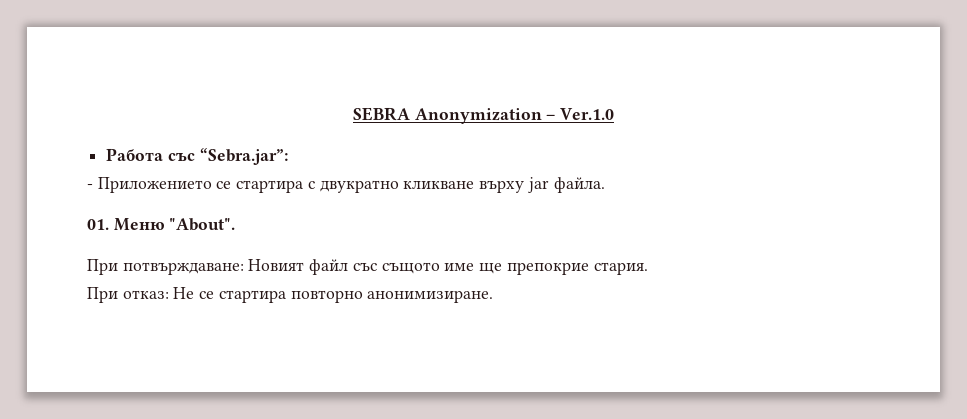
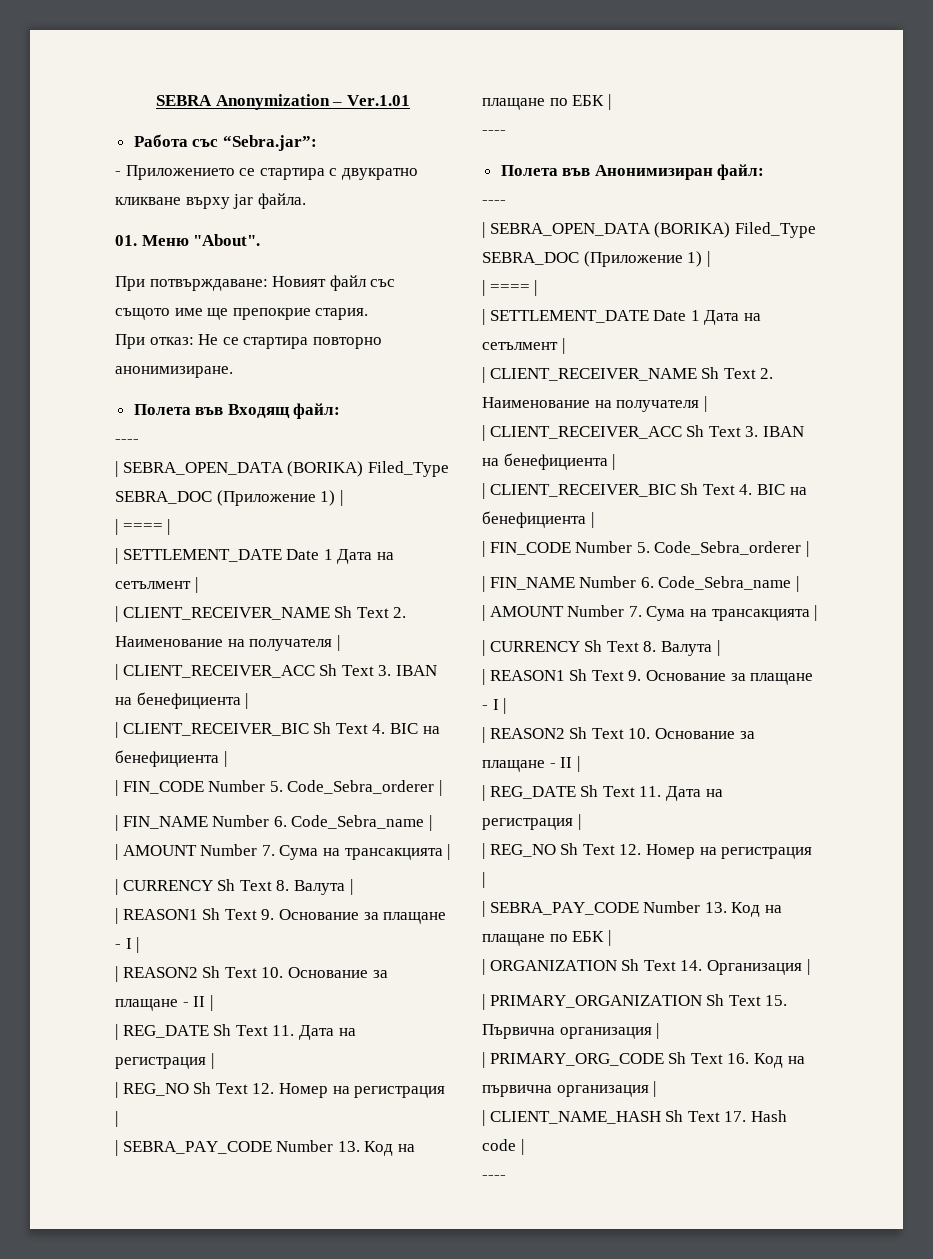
- SEBRA Anonymization – Ver.1.0
+ SEBRA Anonymization – Ver.1.01
+ Полета във Входящ файл:
+ ----
+ | SEBRA_OPEN_DATA (BORIKA) Filed_Type SEBRA_DOC (Приложение 1) |
+ | ==== |
+ | SETTLEMENT_DATE Date 1 Дата на сетълмент |
+ | CLIENT_RECEIVER_NAME Sh Text 2. Наименование на получателя |
+ | CLIENT_RECEIVER_ACC Sh Text 3. IBAN на бенефициента |
+ | CLIENT_RECEIVER_BIC Sh Text 4. BIC на бенефициента |
+ | FIN_CODE Number 5. Code_Sebra_orderer |
+ | FIN_NAME Number 6. Code_Sebra_name |
+ | AMOUNT Number 7. Сума на трансакцията |
+ | CURRENCY Sh Text 8. Валута |
+ | REASON1 Sh Text 9. Основание за плащане - I |
+ | REASON2 Sh Text 10. Основание за плащане - II |
+ | REG_DATE Sh Text 11. Дата на регистрация |
+ | REG_NO Sh Text 12. Номер на регистрация |
+ | SEBRA_PAY_CODE Number 13. Код на плащане по ЕБК |
+ ----
+ Полета във Анонимизиран файл:
+ ----
+ | SEBRA_OPEN_DATA (BORIKA) Filed_Type SEBRA_DOC (Приложение 1) |
+ | ==== |
+ | SETTLEMENT_DATE Date 1 Дата на сетълмент |
+ | CLIENT_RECEIVER_NAME Sh Text 2. Наименование на получателя |
+ | CLIENT_RECEIVER_ACC Sh Text 3. IBAN на бенефициента |
+ | CLIENT_RECEIVER_BIC Sh Text 4. BIC на бенефициента |
+ | FIN_CODE Number 5. Code_Sebra_orderer |
+ | FIN_NAME Number 6. Code_Sebra_name |
+ | AMOUNT Number 7. Сума на трансакцията |
+ | CURRENCY Sh Text 8. Валута |
+ | REASON1 Sh Text 9. Основание за плащане - I |
+ | REASON2 Sh Text 10. Основание за плащане - II |
+ | REG_DATE Sh Text 11. Дата на регистрация |
+ | REG_NO Sh Text 12. Номер на регистрация |
+ | SEBRA_PAY_CODE Number 13. Код на плащане по ЕБК |
+ | ORGANIZATION Sh Text 14. Организация |
+ | PRIMARY_ORGANIZATION Sh Text 15. Първична организация |
+ | PRIMARY_ORG_CODE Sh Text 16. Код на първична организация |
+ | CLIENT_NAME_HASH Sh Text 17. Hash code |
+ ----

